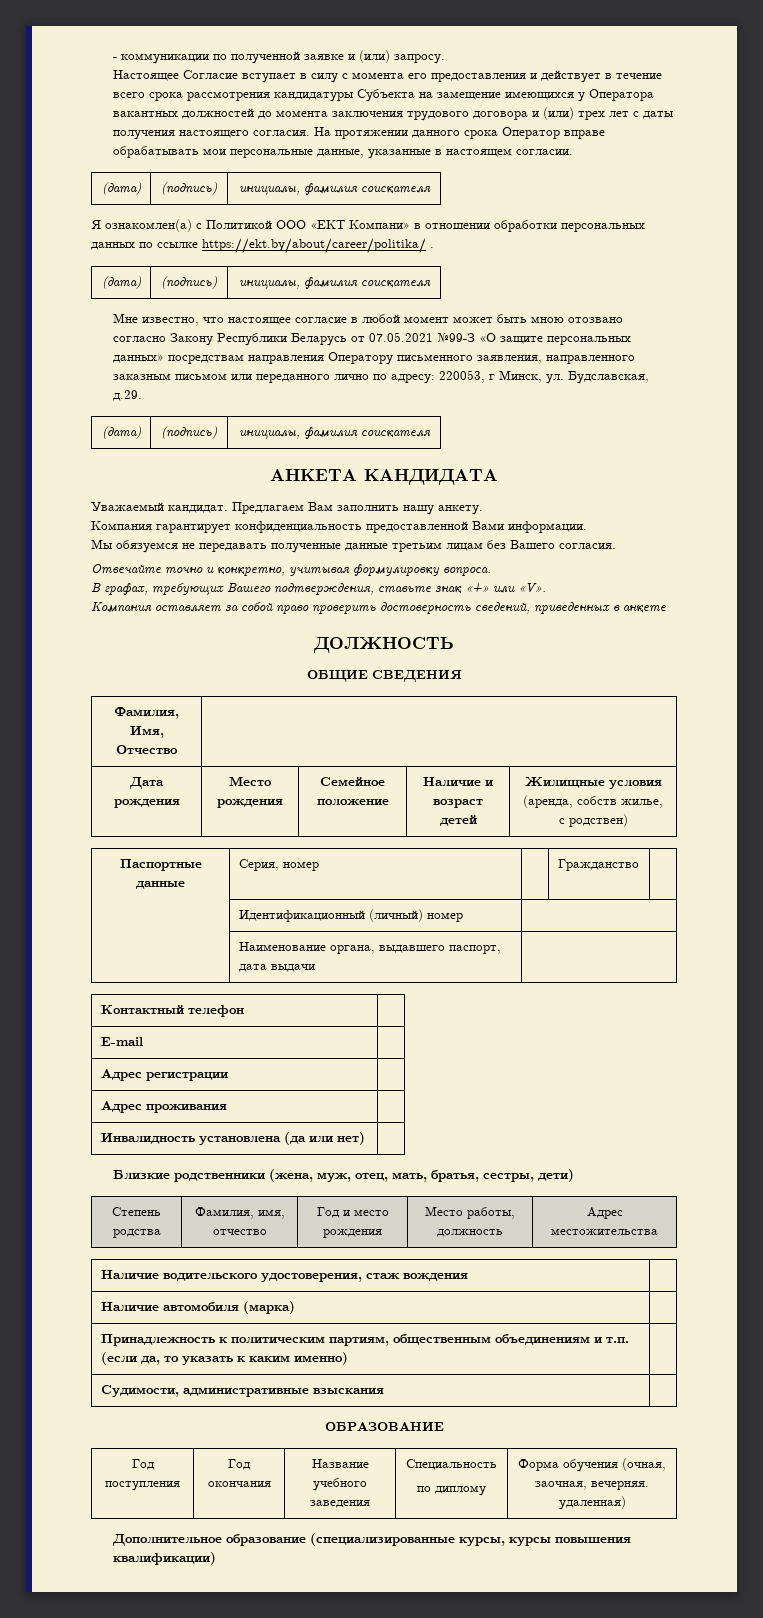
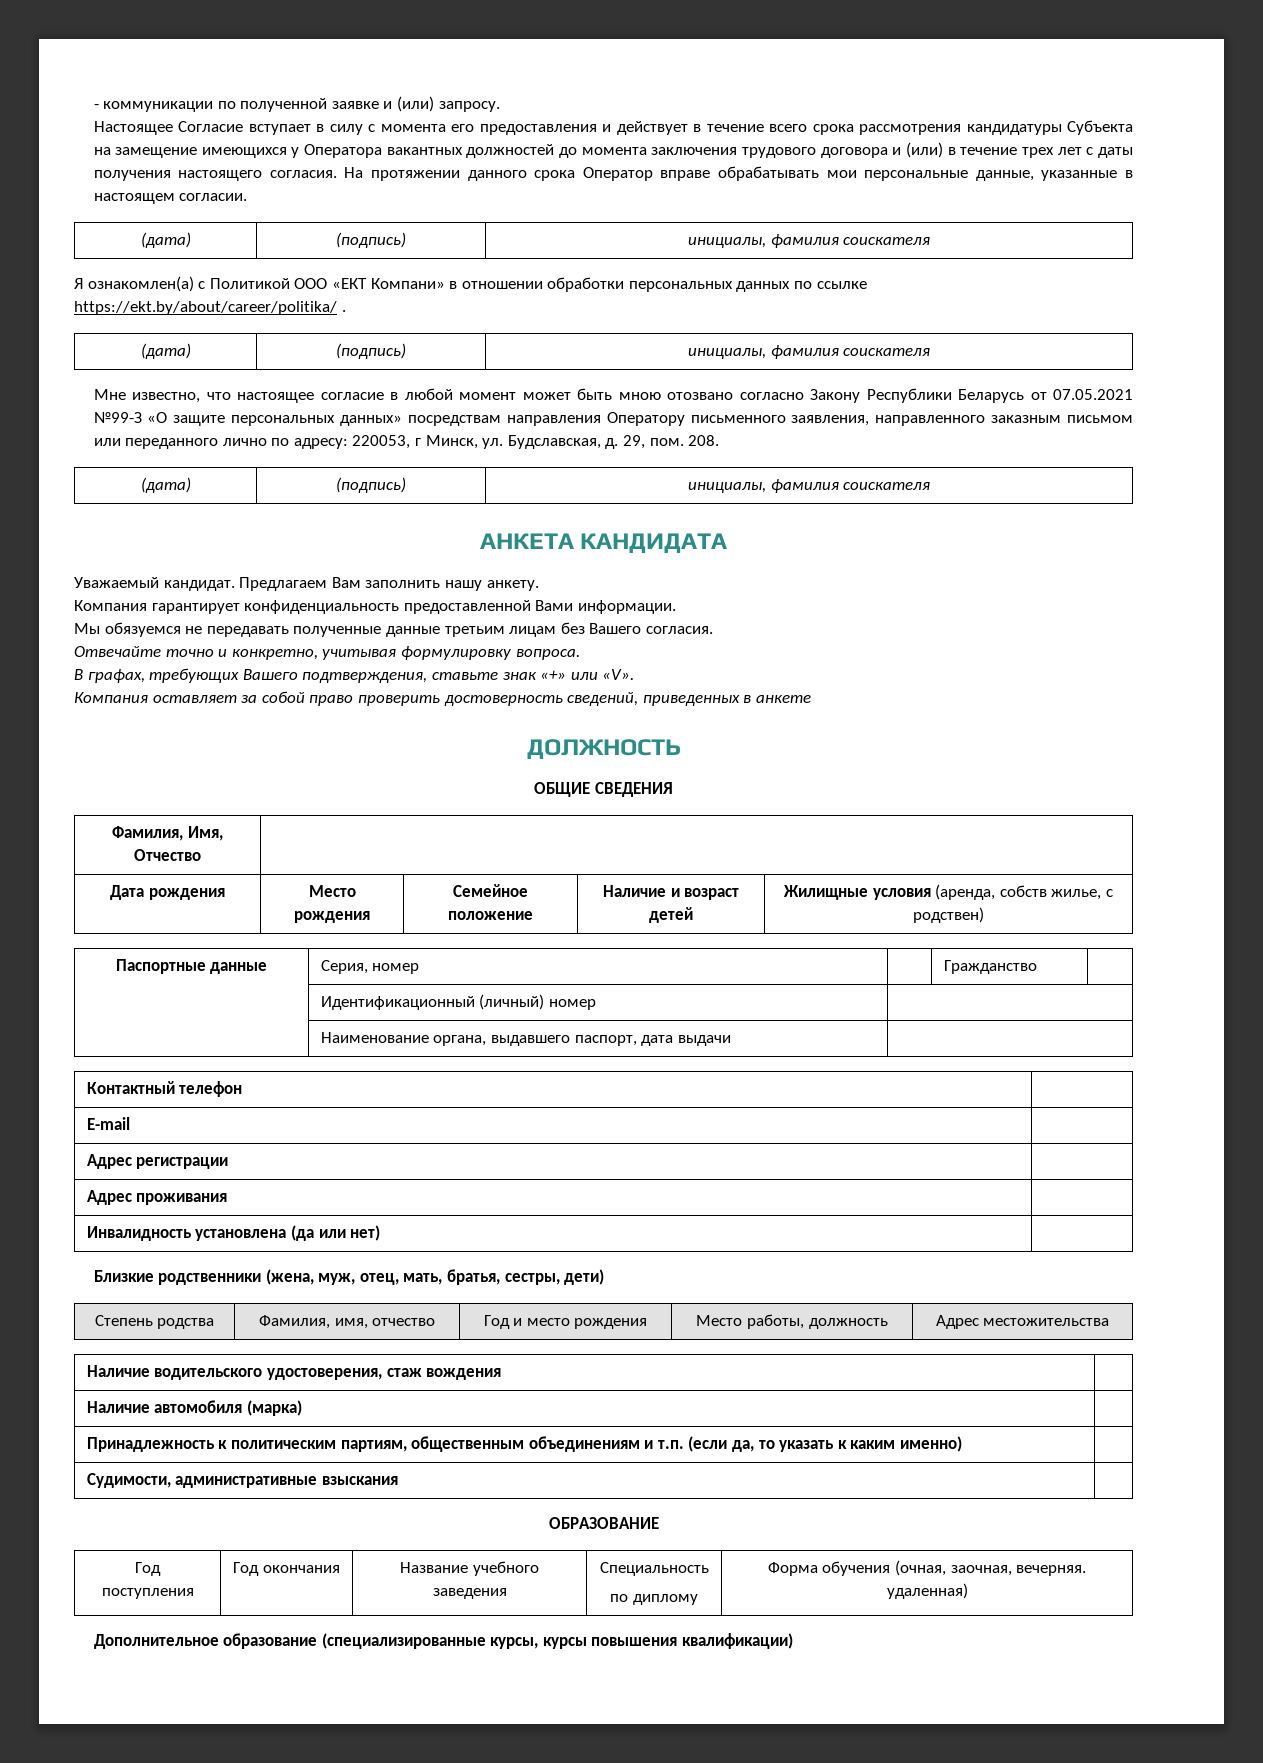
- Настоящее Согласие вступает в силу с момента его предоставления и действует в течение всего срока рассмотрения кандидатуры Субъекта на замещение имеющихся у Оператора вакантных должностей до момента заключения трудового договора и (или) трех лет с даты получения настоящего согласия.
+ Настоящее Согласие вступает в силу с момента его предоставления и действует в течение всего срока рассмотрения кандидатуры Субъекта на замещение имеющихся у Оператора вакантных должностей до момента заключения трудового договора и (или) в течение трех лет с даты получения настоящего согласия.
- Мне известно, что настоящее согласие в любой момент может быть мною отозвано согласно Закону Республики Беларусь от 07.05.2021 №99-З «О защите персональных данных» посредствам направления Оператору письменного заявления, направленного заказным письмом или переданного лично по адресу: 220053, г Минск, ул. Будславская, д.29.
+ Мне известно, что настоящее согласие в любой момент может быть мною отозвано согласно Закону Республики Беларусь от 07.05.2021 №99-З «О защите персональных данных» посредствам направления Оператору письменного заявления, направленного заказным письмом или переданного лично по адресу: 220053, г Минск, ул. Будславская, д. 29, пом. 208.

